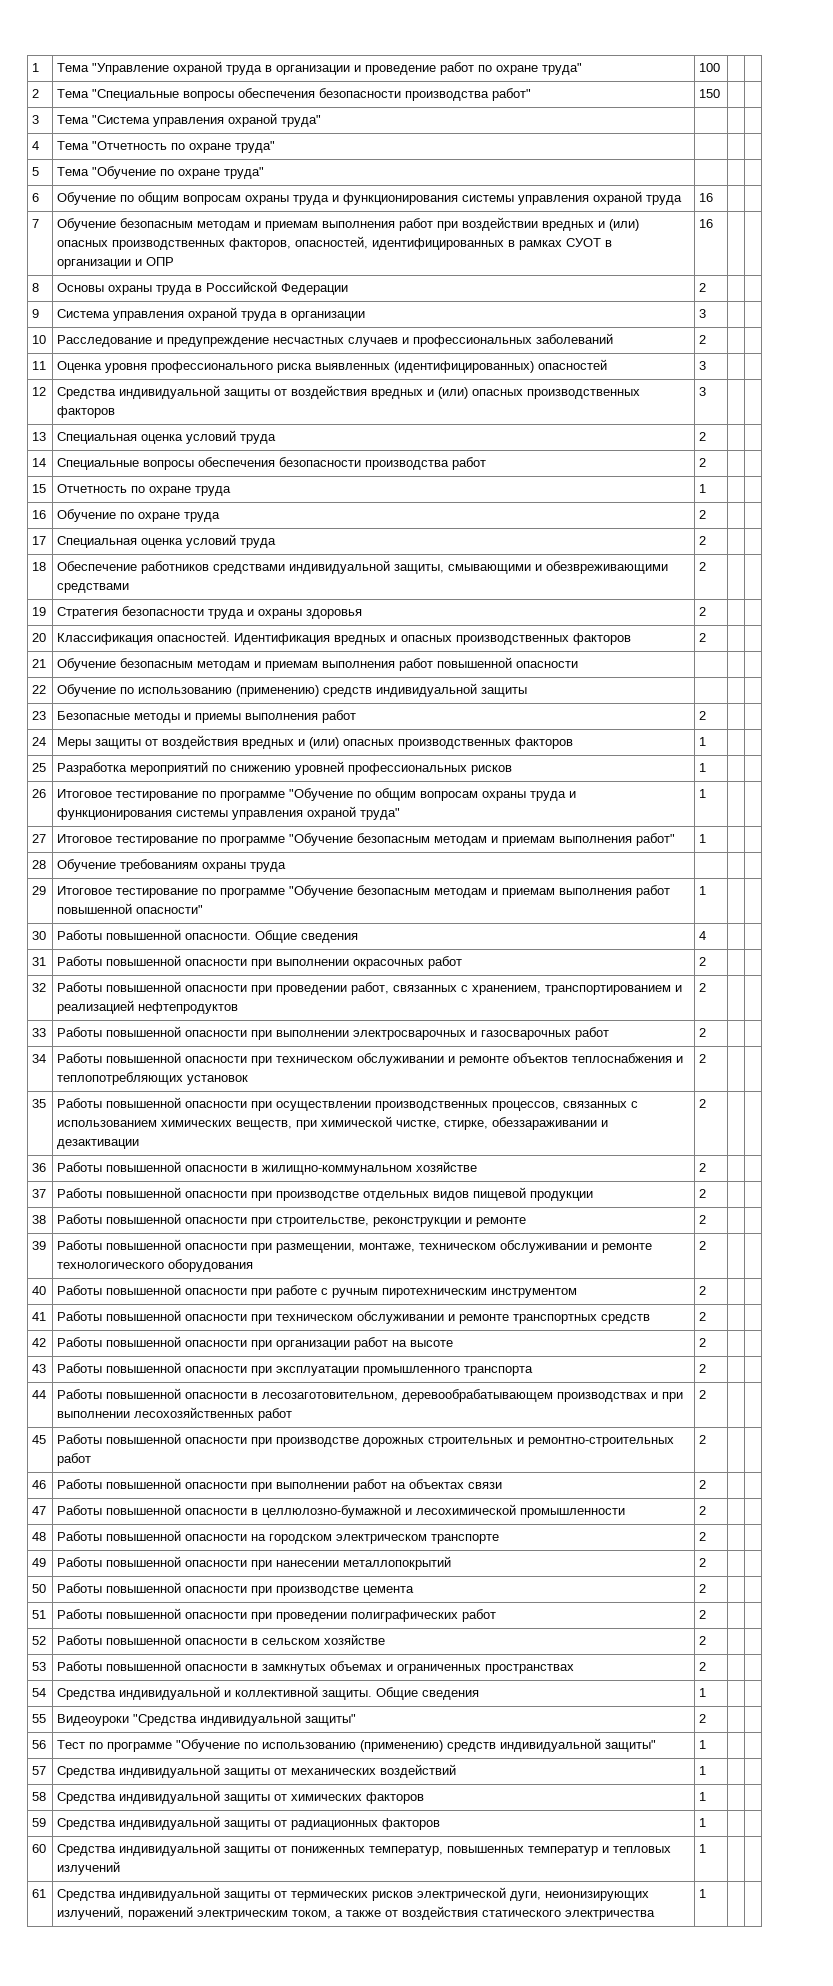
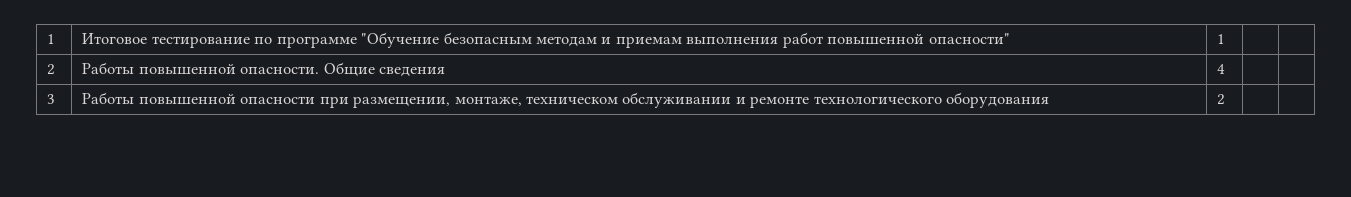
- 1 | Тема "Управление охраной труда в организации и проведение работ по охране труда" | 100 | |
- 2 | Тема "Специальные вопросы обеспечения безопасности производства работ" | 150 | |
- 3 | Тема "Система управления охраной труда" | | |
- 4 | Тема "Отчетность по охране труда" | | |
- 5 | Тема "Обучение по охране труда" | | |
- 6 | Обучение по общим вопросам охраны труда и функционирования системы управления охраной труда | 16 | |
- 7 | Обучение безопасным методам и приемам выполнения работ при воздействии вредных и (или) опасных производственных факторов, опасностей, идентифицированных в рамках СУОТ в организации и ОПР | 16 | |
- 8 | Основы охраны труда в Российской Федерации | 2 | |
- 9 | Система управления охраной труда в организации | 3 | |
- 10 | Расследование и предупреждение несчастных случаев и профессиональных заболеваний | 2 | |
- 11 | Оценка уровня профессионального риска выявленных (идентифицированных) опасностей | 3 | |
- 12 | Средства индивидуальной защиты от воздействия вредных и (или) опасных производственных факторов | 3 | |
- 13 | Специальная оценка условий труда | 2 | |
- 14 | Специальные вопросы обеспечения безопасности производства работ | 2 | |
- 15 | Отчетность по охране труда | 1 | |
- 16 | Обучение по охране труда | 2 | |
- 17 | Специальная оценка условий труда | 2 | |
- 18 | Обеспечение работников средствами индивидуальной защиты, смывающими и обезвреживающими средствами | 2 | |
- 19 | Стратегия безопасности труда и охраны здоровья | 2 | |
- 20 | Классификация опасностей. Идентификация вредных и опасных производственных факторов | 2 | |
- 21 | Обучение безопасным методам и приемам выполнения работ повышенной опасности | | |
- 22 | Обучение по использованию (применению) средств индивидуальной защиты | | |
- 23 | Безопасные методы и приемы выполнения работ | 2 | |
- 24 | Меры защиты от воздействия вредных и (или) опасных производственных факторов | 1 | |
- 25 | Разработка мероприятий по снижению уровней профессиональных рисков | 1 | |
- 26 | Итоговое тестирование по программе "Обучение по общим вопросам охраны труда и функционирования системы управления охраной труда" | 1 | |
- 27 | Итоговое тестирование по программе "Обучение безопасным методам и приемам выполнения работ" | 1 | |
- 28 | Обучение требованиям охраны труда | | |
- 29 | Итоговое тестирование по программе "Обучение безопасным методам и приемам выполнения работ повышенной опасности" | 1 | |
+ 1 | Итоговое тестирование по программе "Обучение безопасным методам и приемам выполнения работ повышенной опасности" | 1 | |
- 30 | Работы повышенной опасности. Общие сведения | 4 | |
+ 2 | Работы повышенной опасности. Общие сведения | 4 | |
- 31 | Работы повышенной опасности при выполнении окрасочных работ | 2 | |
- 32 | Работы повышенной опасности при проведении работ, связанных с хранением, транспортированием и реализацией нефтепродуктов | 2 | |
- 33 | Работы повышенной опасности при выполнении электросварочных и газосварочных работ | 2 | |
- 34 | Работы повышенной опасности при техническом обслуживании и ремонте объектов теплоснабжения и теплопотребляющих установок | 2 | |
- 35 | Работы повышенной опасности при осуществлении производственных процессов, связанных с использованием химических веществ, при химической чистке, стирке, обеззараживании и дезактивации | 2 | |
- 36 | Работы повышенной опасности в жилищно-коммунальном хозяйстве | 2 | |
- 37 | Работы повышенной опасности при производстве отдельных видов пищевой продукции | 2 | |
- 38 | Работы повышенной опасности при строительстве, реконструкции и ремонте | 2 | |
- 39 | Работы повышенной опасности при размещении, монтаже, техническом обслуживании и ремонте технологического оборудования | 2 | |
+ 3 | Работы повышенной опасности при размещении, монтаже, техническом обслуживании и ремонте технологического оборудования | 2 | |
- 40 | Работы повышенной опасности при работе с ручным пиротехническим инструментом | 2 | |
- 41 | Работы повышенной опасности при техническом обслуживании и ремонте транспортных средств | 2 | |
- 42 | Работы повышенной опасности при организации работ на высоте | 2 | |
- 43 | Работы повышенной опасности при эксплуатации промышленного транспорта | 2 | |
- 44 | Работы повышенной опасности в лесозаготовительном, деревообрабатывающем производствах и при выполнении лесохозяйственных работ | 2 | |
- 45 | Работы повышенной опасности при производстве дорожных строительных и ремонтно-строительных работ | 2 | |
- 46 | Работы повышенной опасности при выполнении работ на объектах связи | 2 | |
- 47 | Работы повышенной опасности в целлюлозно-бумажной и лесохимической промышленности | 2 | |
- 48 | Работы повышенной опасности на городском электрическом транспорте | 2 | |
- 49 | Работы повышенной опасности при нанесении металлопокрытий | 2 | |
- 50 | Работы повышенной опасности при производстве цемента | 2 | |
- 51 | Работы повышенной опасности при проведении полиграфических работ | 2 | |
- 52 | Работы повышенной опасности в сельском хозяйстве | 2 | |
- 53 | Работы повышенной опасности в замкнутых объемах и ограниченных пространствах | 2 | |
- 54 | Средства индивидуальной и коллективной защиты. Общие сведения | 1 | |
- 55 | Видеоуроки "Средства индивидуальной защиты" | 2 | |
- 56 | Тест по программе "Обучение по использованию (применению) средств индивидуальной защиты" | 1 | |
- 57 | Средства индивидуальной защиты от механических воздействий | 1 | |
- 58 | Средства индивидуальной защиты от химических факторов | 1 | |
- 59 | Средства индивидуальной защиты от радиационных факторов | 1 | |
- 60 | Средства индивидуальной защиты от пониженных температур, повышенных температур и тепловых излучений | 1 | |
- 61 | Средства индивидуальной защиты от термических рисков электрической дуги, неионизирующих излучений, поражений электрическим током, а также от воздействия статического электричества | 1 | |

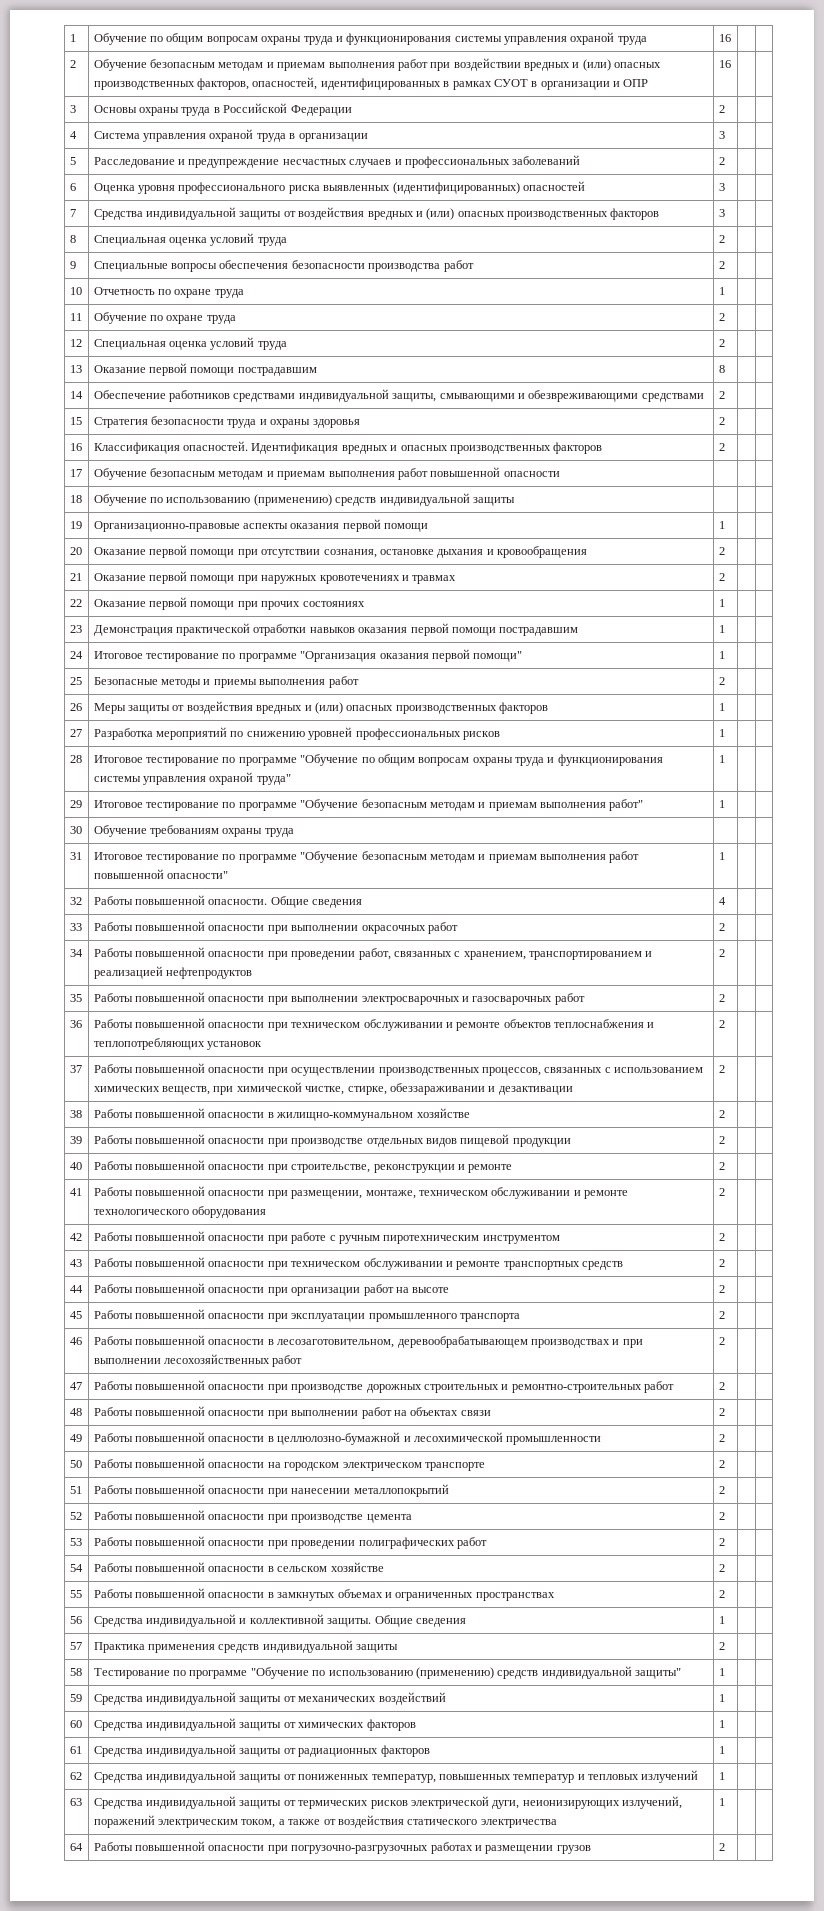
- 1 | Итоговое тестирование по программе "Обучение безопасным методам и приемам выполнения работ повышенной опасности" | 1 | |
+ 1 | Обучение по общим вопросам охраны труда и функционирования системы управления охраной труда | 16 | |
+ 2 | Обучение безопасным методам и приемам выполнения работ при воздействии вредных и (или) опасных производственных факторов, опасностей, идентифицированных в рамках СУОТ в организации и ОПР | 16 | |
+ 3 | Основы охраны труда в Российской Федерации | 2 | |
+ 4 | Система управления охраной труда в организации | 3 | |
+ 5 | Расследование и предупреждение несчастных случаев и профессиональных заболеваний | 2 | |
+ 6 | Оценка уровня профессионального риска выявленных (идентифицированных) опасностей | 3 | |
+ 7 | Средства индивидуальной защиты от воздействия вредных и (или) опасных производственных факторов | 3 | |
+ 8 | Специальная оценка условий труда | 2 | |
+ 9 | Специальные вопросы обеспечения безопасности производства работ | 2 | |
+ 10 | Отчетность по охране труда | 1 | |
+ 11 | Обучение по охране труда | 2 | |
+ 12 | Специальная оценка условий труда | 2 | |
+ 13 | Оказание первой помощи пострадавшим | 8 | |
+ 14 | Обеспечение работников средствами индивидуальной защиты, смывающими и обезвреживающими средствами | 2 | |
+ 15 | Стратегия безопасности труда и охраны здоровья | 2 | |
+ 16 | Классификация опасностей. Идентификация вредных и опасных производственных факторов | 2 | |
+ 17 | Обучение безопасным методам и приемам выполнения работ повышенной опасности | | |
+ 18 | Обучение по использованию (применению) средств индивидуальной защиты | | |
+ 19 | Организационно-правовые аспекты оказания первой помощи | 1 | |
+ 20 | Оказание первой помощи при отсутствии сознания, остановке дыхания и кровообращения | 2 | |
+ 21 | Оказание первой помощи при наружных кровотечениях и травмах | 2 | |
+ 22 | Оказание первой помощи при прочих состояниях | 1 | |
+ 23 | Демонстрация практической отработки навыков оказания первой помощи пострадавшим | 1 | |
+ 24 | Итоговое тестирование по программе "Организация оказания первой помощи" | 1 | |
+ 25 | Безопасные методы и приемы выполнения работ | 2 | |
+ 26 | Меры защиты от воздействия вредных и (или) опасных производственных факторов | 1 | |
+ 27 | Разработка мероприятий по снижению уровней профессиональных рисков | 1 | |
+ 28 | Итоговое тестирование по программе "Обучение по общим вопросам охраны труда и функционирования системы управления охраной труда" | 1 | |
+ 29 | Итоговое тестирование по программе "Обучение безопасным методам и приемам выполнения работ" | 1 | |
+ 30 | Обучение требованиям охраны труда | | |
+ 31 | Итоговое тестирование по программе "Обучение безопасным методам и приемам выполнения работ повышенной опасности" | 1 | |
- 2 | Работы повышенной опасности. Общие сведения | 4 | |
+ 32 | Работы повышенной опасности. Общие сведения | 4 | |
- 3 | Работы повышенной опасности при размещении, монтаже, техническом обслуживании и ремонте технологического оборудования | 2 | |
+ 33 | Работы повышенной опасности при выполнении окрасочных работ | 2 | |
+ 34 | Работы повышенной опасности при проведении работ, связанных с хранением, транспортированием и реализацией нефтепродуктов | 2 | |
+ 35 | Работы повышенной опасности при выполнении электросварочных и газосварочных работ | 2 | |
+ 36 | Работы повышенной опасности при техническом обслуживании и ремонте объектов теплоснабжения и теплопотребляющих установок | 2 | |
+ 37 | Работы повышенной опасности при осуществлении производственных процессов, связанных с использованием химических веществ, при химической чистке, стирке, обеззараживании и дезактивации | 2 | |
+ 38 | Работы повышенной опасности в жилищно-коммунальном хозяйстве | 2 | |
+ 39 | Работы повышенной опасности при производстве отдельных видов пищевой продукции | 2 | |
+ 40 | Работы повышенной опасности при строительстве, реконструкции и ремонте | 2 | |
+ 41 | Работы повышенной опасности при размещении, монтаже, техническом обслуживании и ремонте технологического оборудования | 2 | |
+ 42 | Работы повышенной опасности при работе с ручным пиротехническим инструментом | 2 | |
+ 43 | Работы повышенной опасности при техническом обслуживании и ремонте транспортных средств | 2 | |
+ 44 | Работы повышенной опасности при организации работ на высоте | 2 | |
+ 45 | Работы повышенной опасности при эксплуатации промышленного транспорта | 2 | |
+ 46 | Работы повышенной опасности в лесозаготовительном, деревообрабатывающем производствах и при выполнении лесохозяйственных работ | 2 | |
+ 47 | Работы повышенной опасности при производстве дорожных строительных и ремонтно-строительных работ | 2 | |
+ 48 | Работы повышенной опасности при выполнении работ на объектах связи | 2 | |
+ 49 | Работы повышенной опасности в целлюлозно-бумажной и лесохимической промышленности | 2 | |
+ 50 | Работы повышенной опасности на городском электрическом транспорте | 2 | |
+ 51 | Работы повышенной опасности при нанесении металлопокрытий | 2 | |
+ 52 | Работы повышенной опасности при производстве цемента | 2 | |
+ 53 | Работы повышенной опасности при проведении полиграфических работ | 2 | |
+ 54 | Работы повышенной опасности в сельском хозяйстве | 2 | |
+ 55 | Работы повышенной опасности в замкнутых объемах и ограниченных пространствах | 2 | |
+ 56 | Средства индивидуальной и коллективной защиты. Общие сведения | 1 | |
+ 57 | Практика применения средств индивидуальной защиты | 2 | |
+ 58 | Тестирование по программе "Обучение по использованию (применению) средств индивидуальной защиты" | 1 | |
+ 59 | Средства индивидуальной защиты от механических воздействий | 1 | |
+ 60 | Средства индивидуальной защиты от химических факторов | 1 | |
+ 61 | Средства индивидуальной защиты от радиационных факторов | 1 | |
+ 62 | Средства индивидуальной защиты от пониженных температур, повышенных температур и тепловых излучений | 1 | |
+ 63 | Средства индивидуальной защиты от термических рисков электрической дуги, неионизирующих излучений, поражений электрическим током, а также от воздействия статического электричества | 1 | |
+ 64 | Работы повышенной опасности при погрузочно-разгрузочных работах и размещении грузов | 2 | |

